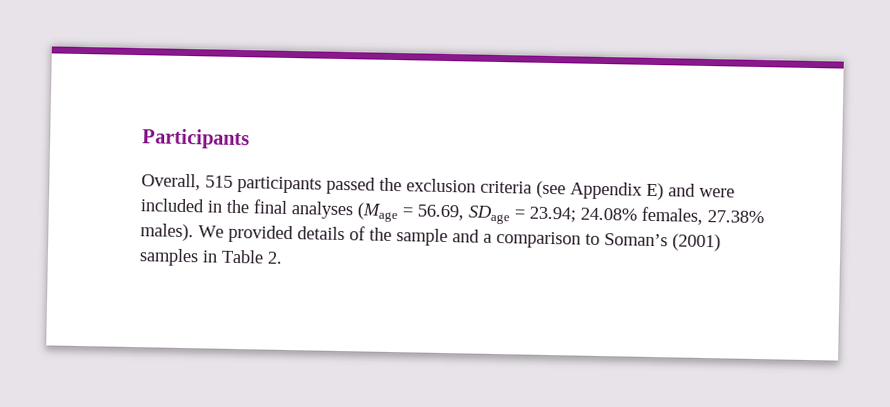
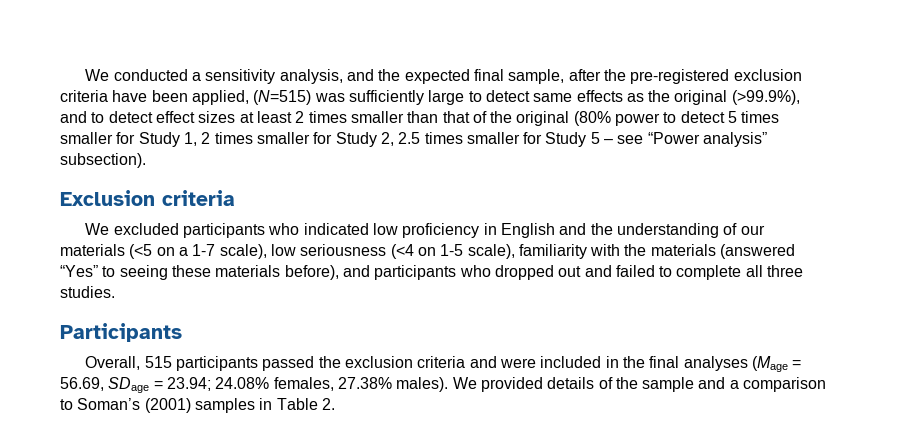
+ We conducted a sensitivity analysis, and the expected final sample, after the pre-registered exclusion criteria have been applied, (N=515) was sufficiently large to detect same effects as the original (>99.9%), and to detect effect sizes at least 2 times smaller than that of the original (80% power to detect 5 times smaller for Study 1, 2 times smaller for Study 2, 2.5 times smaller for Study 5 – see “Power analysis” subsection).
+ Exclusion criteria
+ We excluded participants who indicated low proficiency in English and the understanding of our materials (<5 on a 1-7 scale), low seriousness (<4 on 1-5 scale), familiarity with the materials (answered “Yes” to seeing these materials before), and participants who dropped out and failed to complete all three studies.
- Overall, 515 participants passed the exclusion criteria (see Appendix E) and were included in the final analyses (Mage = 56.69, SDage = 23.94; 24.08% females, 27.38% males).
+ Overall, 515 participants passed the exclusion criteria and were included in the final analyses (Mage = 56.69, SDage = 23.94; 24.08% females, 27.38% males).

